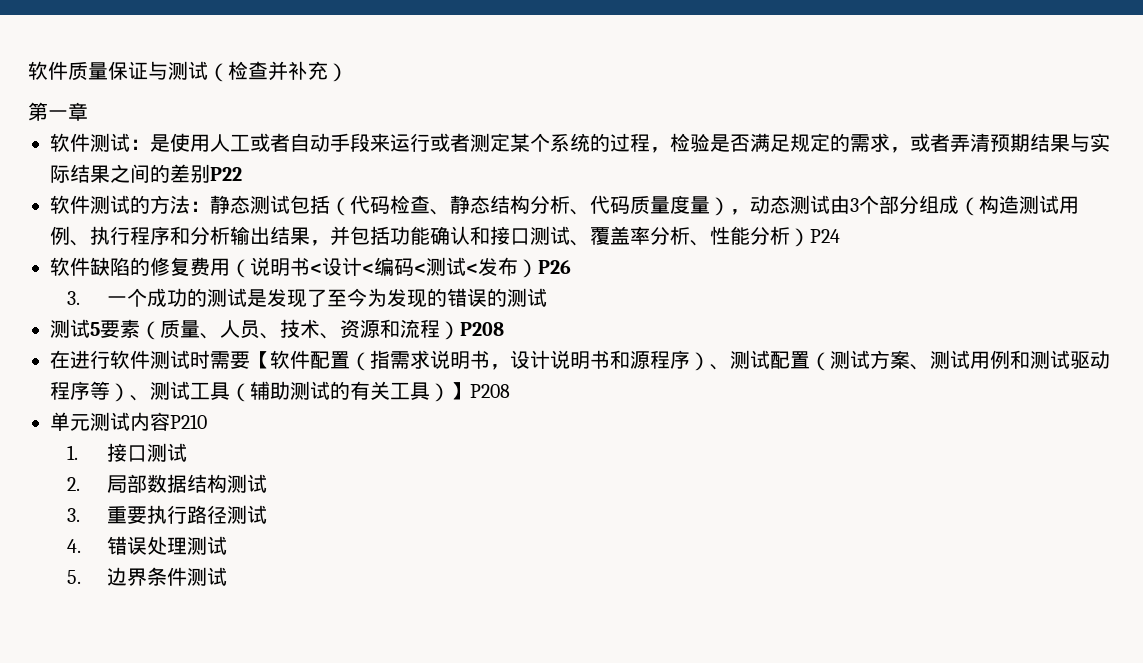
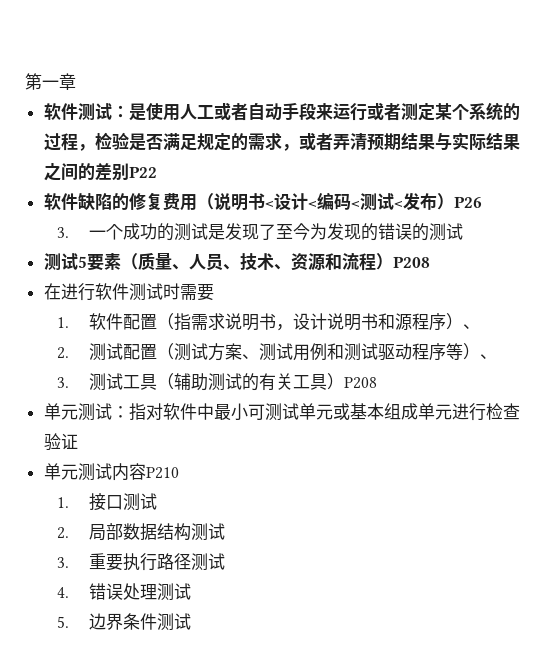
- 软件质量保证与测试（检查并补充）
- 软件测试的方法：静态测试包括（代码检查、静态结构分析、代码质量度量），动态测试由3个部分组成（构造测试用例、执行程序和分析输出结果，并包括功能确认和接口测试、覆盖率分析、性能分析）P24
- 在进行软件测试时需要【软件配置（指需求说明书，设计说明书和源程序）、测试配置（测试方案、测试用例和测试驱动程序等）、测试工具（辅助测试的有关工具）】P208
+ 在进行软件测试时需要
+ 1.软件配置（指需求说明书，设计说明书和源程序）、
+ 2.测试配置（测试方案、测试用例和测试驱动程序等）、
+ 3.测试工具（辅助测试的有关工具）P208
+ 单元测试：指对软件中最小可测试单元或基本组成单元进行检查验证

